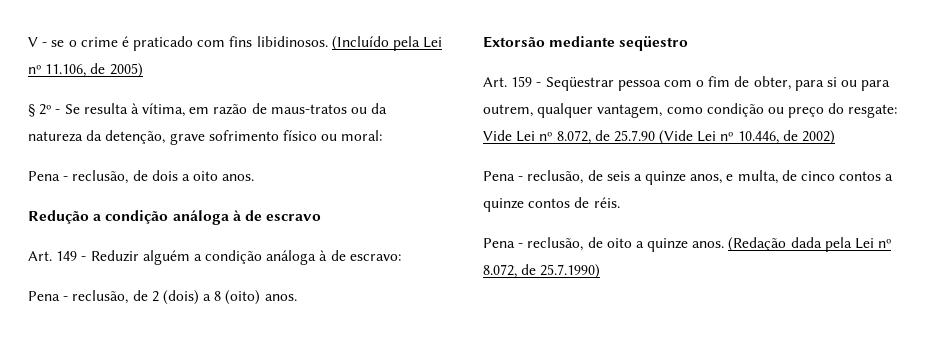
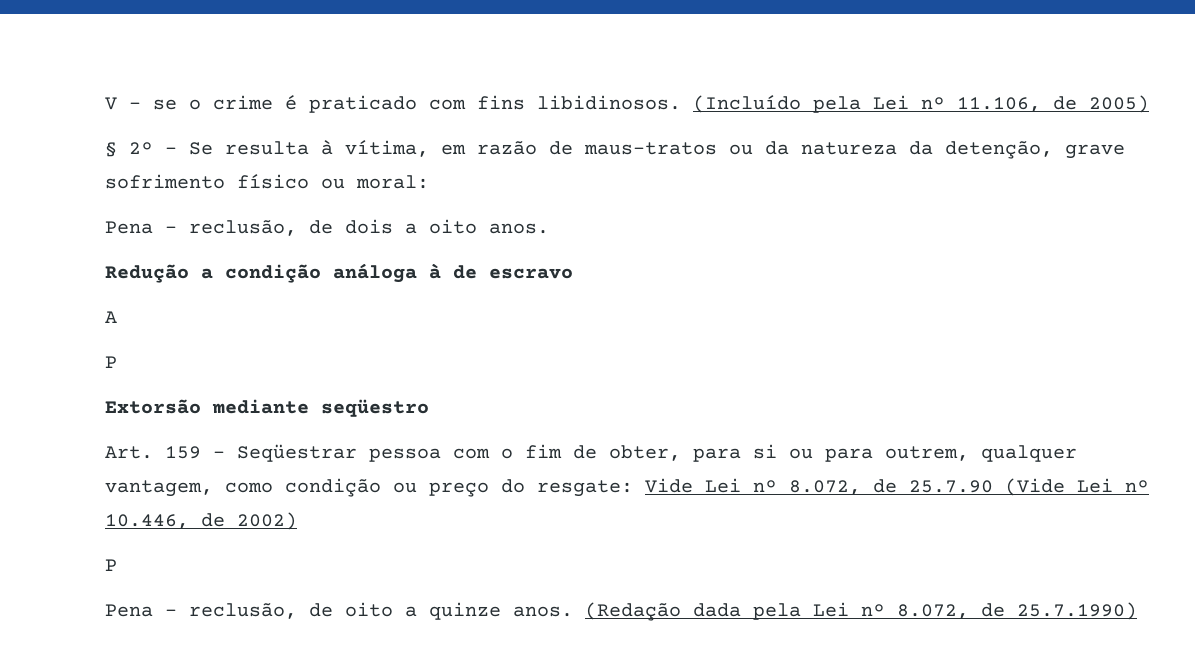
- Art. 149 - Reduzir alguém a condição análoga à de escravo:
- Pena - reclusão, de 2 (dois) a 8 (oito) anos.
+ A
+ P
  Art. 159 - Seqüestrar pessoa com o fim de obter, para si ou para outrem, qualquer vantagem, como condição ou preço do resgate: Vide Lei nº 8.072, de 25.7.90 (Vide Lei nº 10.446, de 2002)
- Pena - reclusão, de seis a quinze anos, e multa, de cinco contos a quinze contos de réis.
+ P

